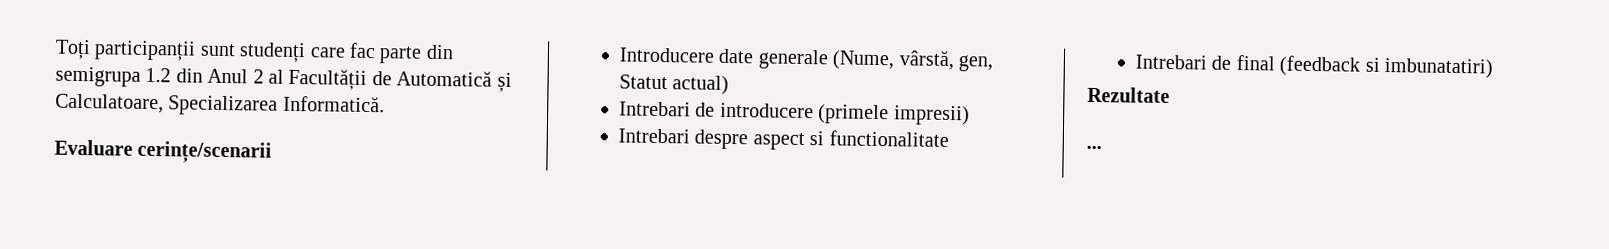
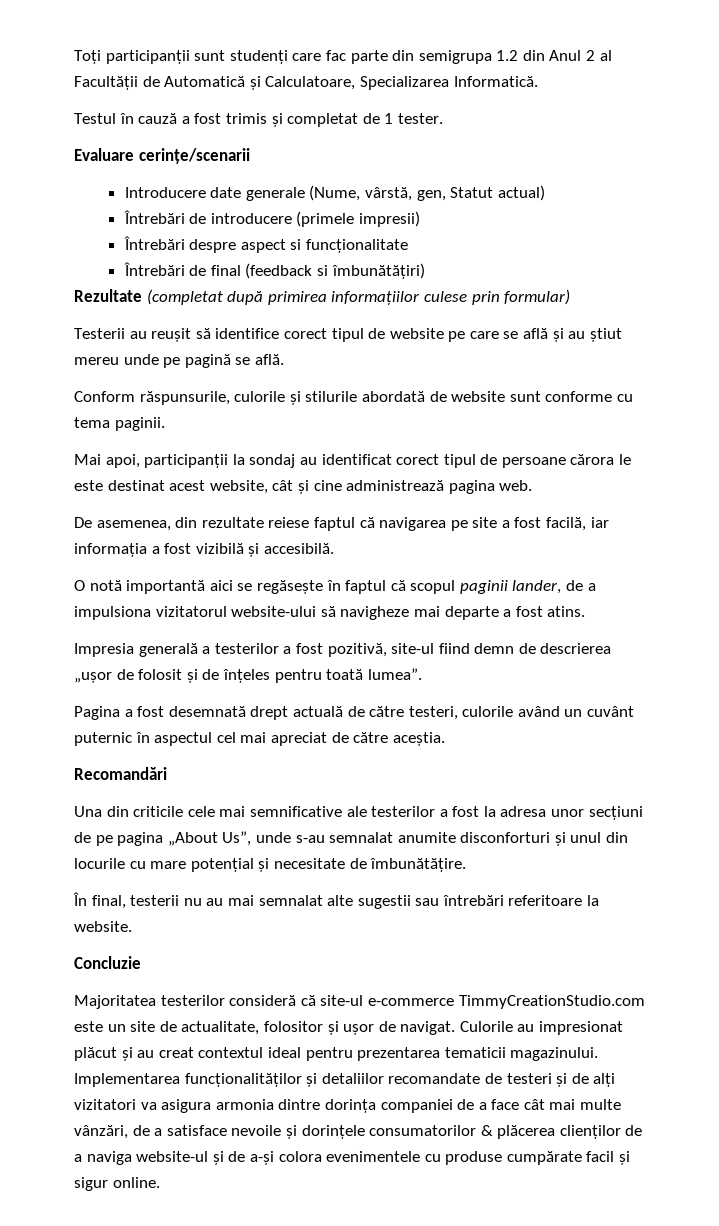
+ Testul în cauză a fost trimis și completat de 1 tester.
- Intrebari de introducere (primele impresii)
+ Întrebări de introducere (primele impresii)
- Intrebari despre aspect si functionalitate
- Intrebari de final (feedback si imbunatatiri)
+ Întrebări despre aspect si funcționalitate
+ Întrebări de final (feedback si îmbunătățiri)
- Rezultate
- ...
+ Rezultate (completat după primirea informațiilor culese prin formular)
+ Testerii au reușit să identifice corect tipul de website pe care se află și au știut mereu unde pe pagină se află.
+ Conform răspunsurile, culorile și stilurile abordată de website sunt conforme cu tema paginii.
+ Mai apoi, participanții la sondaj au identificat corect tipul de persoane cărora le este destinat acest website, cât și cine administrează pagina web.
+ De asemenea, din rezultate reiese faptul că navigarea pe site a fost facilă, iar informația a fost vizibilă și accesibilă.
+ O notă importantă aici se regăsește în faptul că scopul paginii lander, de a impulsiona vizitatorul website-ului să navigheze mai departe a fost atins.
+ Impresia generală a testerilor a fost pozitivă, site-ul fiind demn de descrierea „ușor de folosit și de înțeles pentru toată lumea”.
+ Pagina a fost desemnată drept actuală de către testeri, culorile având un cuvânt puternic în aspectul cel mai apreciat de către aceștia.
+ Recomandări
+ Una din criticile cele mai semnificative ale testerilor a fost la adresa unor secțiuni de pe pagina „About Us”, unde s-au semnalat anumite disconforturi și unul din locurile cu mare potențial și necesitate de îmbunătățire.
+ În final, testerii nu au mai semnalat alte sugestii sau întrebări referitoare la website.
+ Concluzie
+ Majoritatea testerilor consideră că site-ul e-commerce TimmyCreationStudio.com este un site de actualitate, folositor și ușor de navigat. Culorile au impresionat plăcut și au creat contextul ideal pentru prezentarea tematicii magazinului. Implementarea funcționalităților și detaliilor recomandate de testeri și de alți vizitatori va asigura armonia dintre dorința companiei de a face cât mai multe vânzări, de a satisface nevoile și dorințele consumatorilor & plăcerea clienților de a naviga website-ul și de a-și colora evenimentele cu produse cumpărate facil și sigur online.

